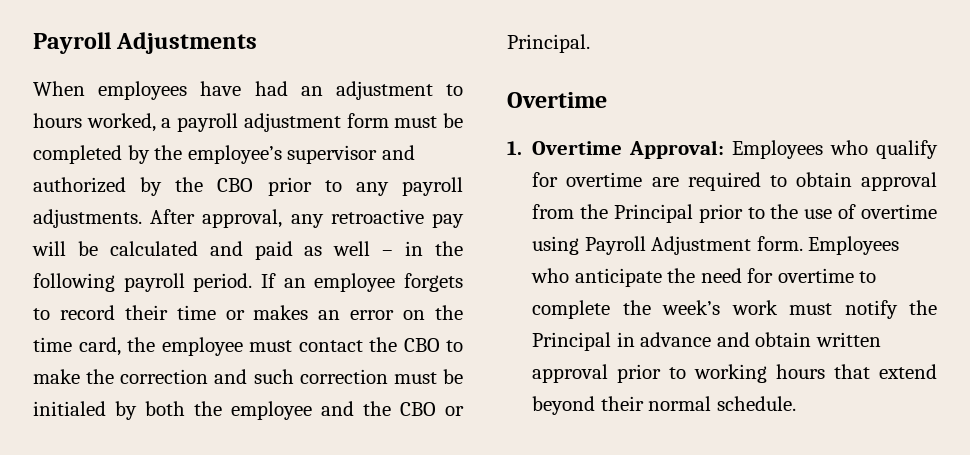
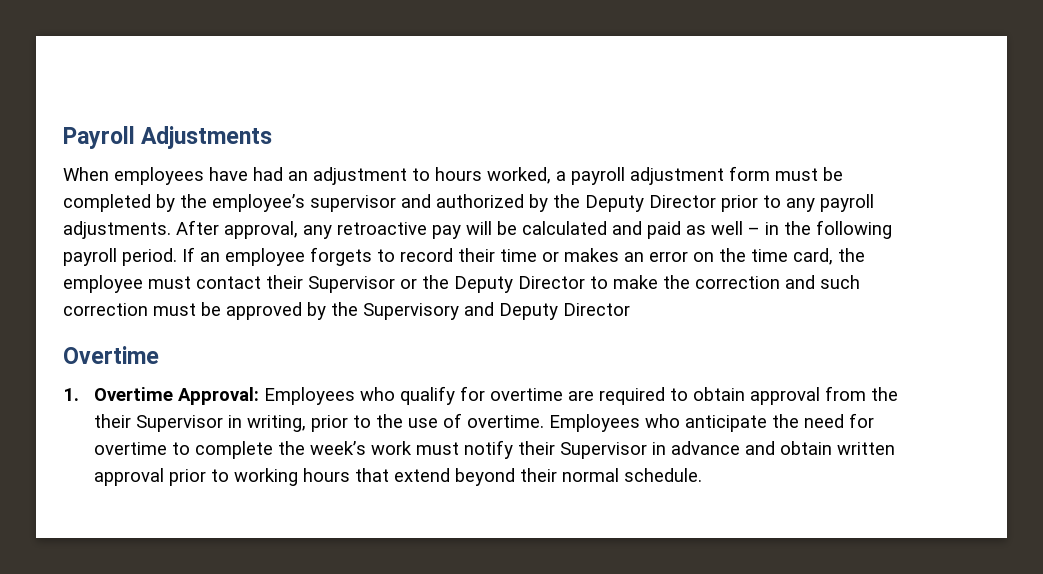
- When employees have had an adjustment to hours worked, a payroll adjustment form must be completed by the employee’s supervisor and authorized by the CBO prior to any payroll adjustments.
+ When employees have had an adjustment to hours worked, a payroll adjustment form must be completed by the employee’s supervisor and authorized by the Deputy Director prior to any payroll adjustments.
- If an employee forgets to record their time or makes an error on the time card, the employee must contact the CBO to make the correction and such correction must be initialed by both the employee and the CBO or Principal.
+ If an employee forgets to record their time or makes an error on the time card, the employee must contact their Supervisor or the Deputy Director to make the correction and such correction must be approved by the Supervisory and Deputy Director
- 1. Overtime Approval: Employees who qualify for overtime are required to obtain approval from the Principal prior to the use of overtime using Payroll Adjustment form.
+ 1. Overtime Approval: Employees who qualify for overtime are required to obtain approval from the their Supervisor in writing, prior to the use of overtime.
- Employees who anticipate the need for overtime to complete the week’s work must notify the Principal in advance and obtain written approval prior to working hours that extend beyond their normal schedule.
+ Employees who anticipate the need for overtime to complete the week’s work must notify their Supervisor in advance and obtain written approval prior to working hours that extend beyond their normal schedule.

